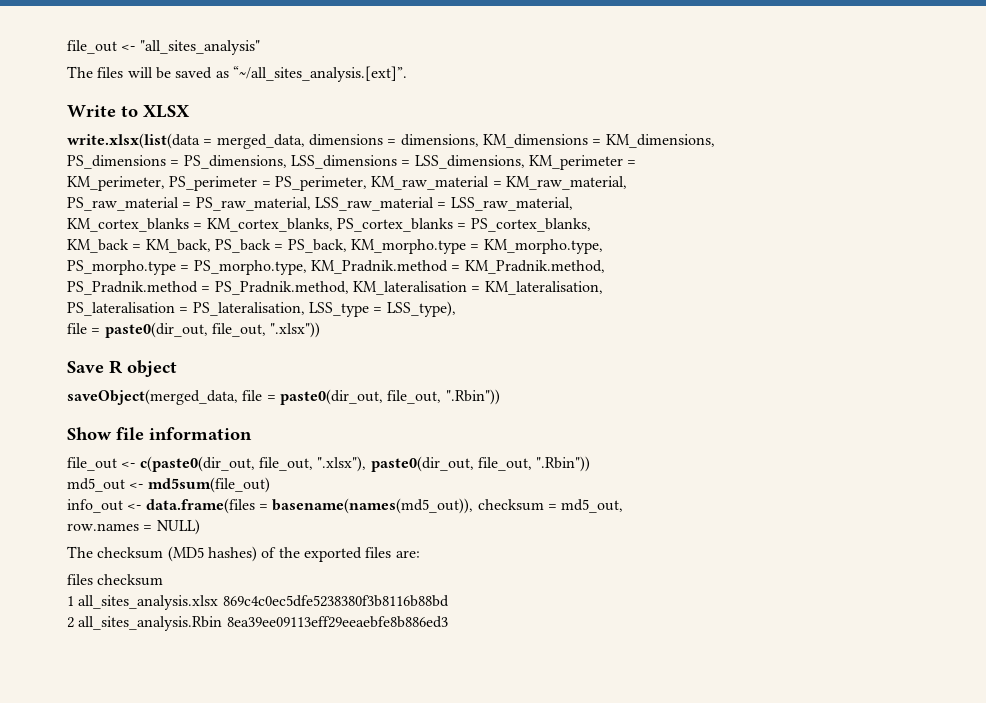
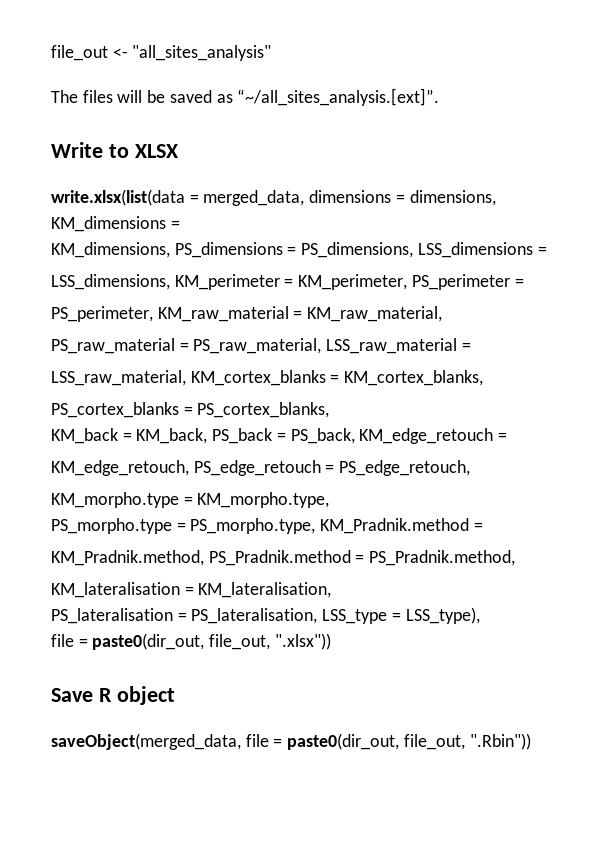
- write.xlsx(list(data = merged_data, dimensions = dimensions, KM_dimensions = KM_dimensions,
- PS_dimensions = PS_dimensions, LSS_dimensions = LSS_dimensions, KM_perimeter =
- KM_perimeter, PS_perimeter = PS_perimeter, KM_raw_material = KM_raw_material,
+ write.xlsx(list(data = merged_data, dimensions = dimensions, KM_dimensions =
+ KM_dimensions, PS_dimensions = PS_dimensions, LSS_dimensions =
+ LSS_dimensions, KM_perimeter = KM_perimeter, PS_perimeter =
+ PS_perimeter, KM_raw_material = KM_raw_material,
- PS_raw_material = PS_raw_material, LSS_raw_material = LSS_raw_material,
- KM_cortex_blanks = KM_cortex_blanks, PS_cortex_blanks = PS_cortex_blanks,
+ PS_raw_material = PS_raw_material, LSS_raw_material =
+ LSS_raw_material, KM_cortex_blanks = KM_cortex_blanks,
+ PS_cortex_blanks = PS_cortex_blanks,
- KM_back = KM_back, PS_back = PS_back, KM_morpho.type = KM_morpho.type,
+ KM_back = KM_back, PS_back = PS_back, KM_edge_retouch =
+ KM_edge_retouch, PS_edge_retouch = PS_edge_retouch,
+ KM_morpho.type = KM_morpho.type,
- PS_morpho.type = PS_morpho.type, KM_Pradnik.method = KM_Pradnik.method,
- PS_Pradnik.method = PS_Pradnik.method, KM_lateralisation = KM_lateralisation,
+ PS_morpho.type = PS_morpho.type, KM_Pradnik.method =
+ KM_Pradnik.method, PS_Pradnik.method = PS_Pradnik.method,
+ KM_lateralisation = KM_lateralisation,
- Show file information
- file_out <- c(paste0(dir_out, file_out, ".xlsx"), paste0(dir_out, file_out, ".Rbin"))
- md5_out <- md5sum(file_out)
- info_out <- data.frame(files = basename(names(md5_out)), checksum = md5_out,
- row.names = NULL)
- The checksum (MD5 hashes) of the exported files are:
- files checksum
- 1 all_sites_analysis.xlsx 869c4c0ec5dfe5238380f3b8116b88bd
- 2 all_sites_analysis.Rbin 8ea39ee09113eff29eeaebfe8b886ed3

